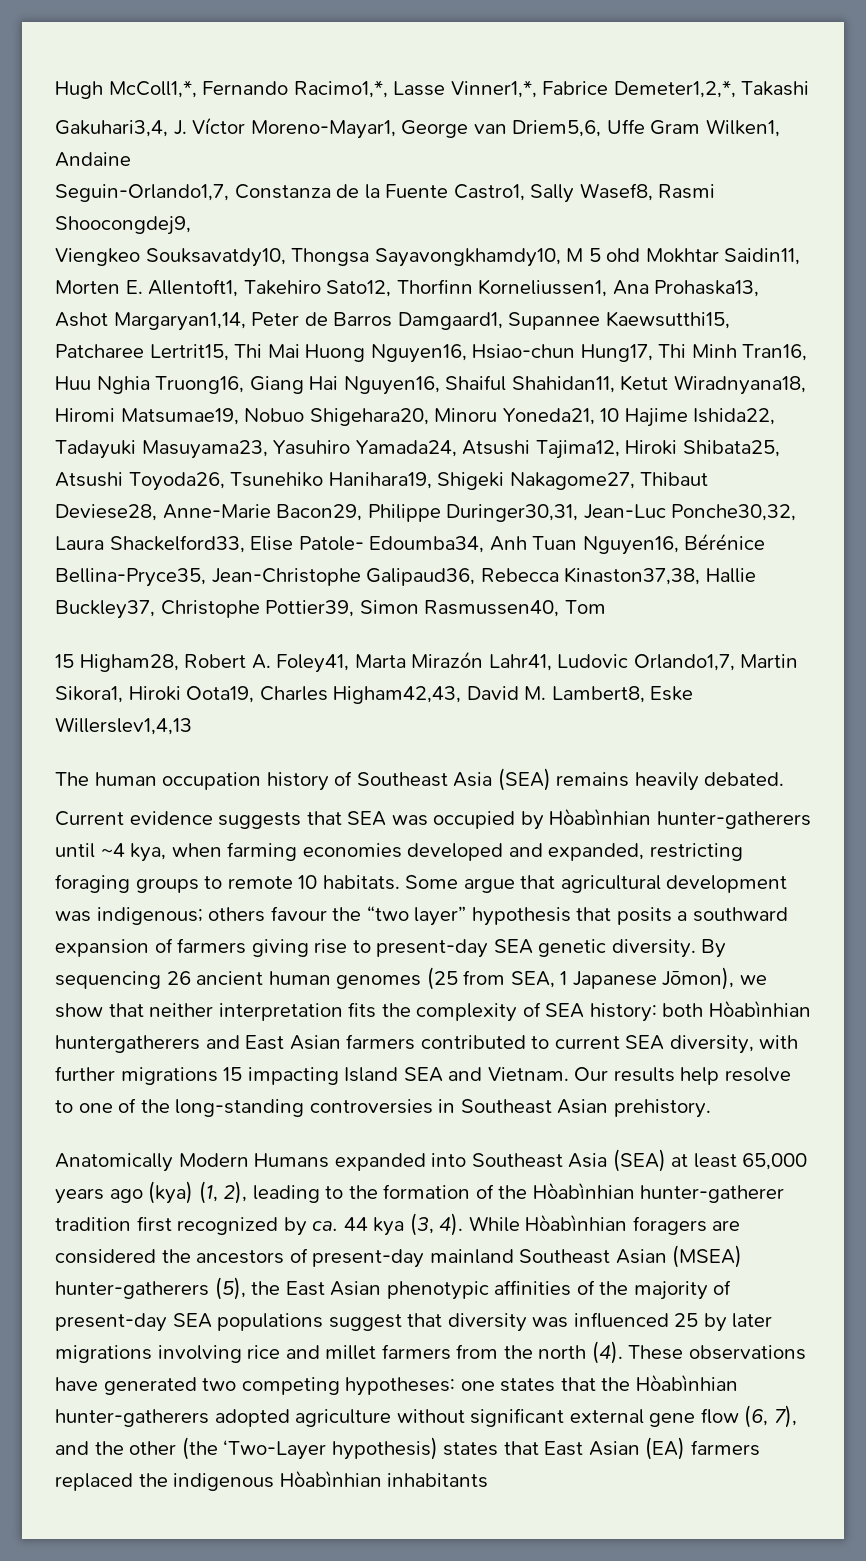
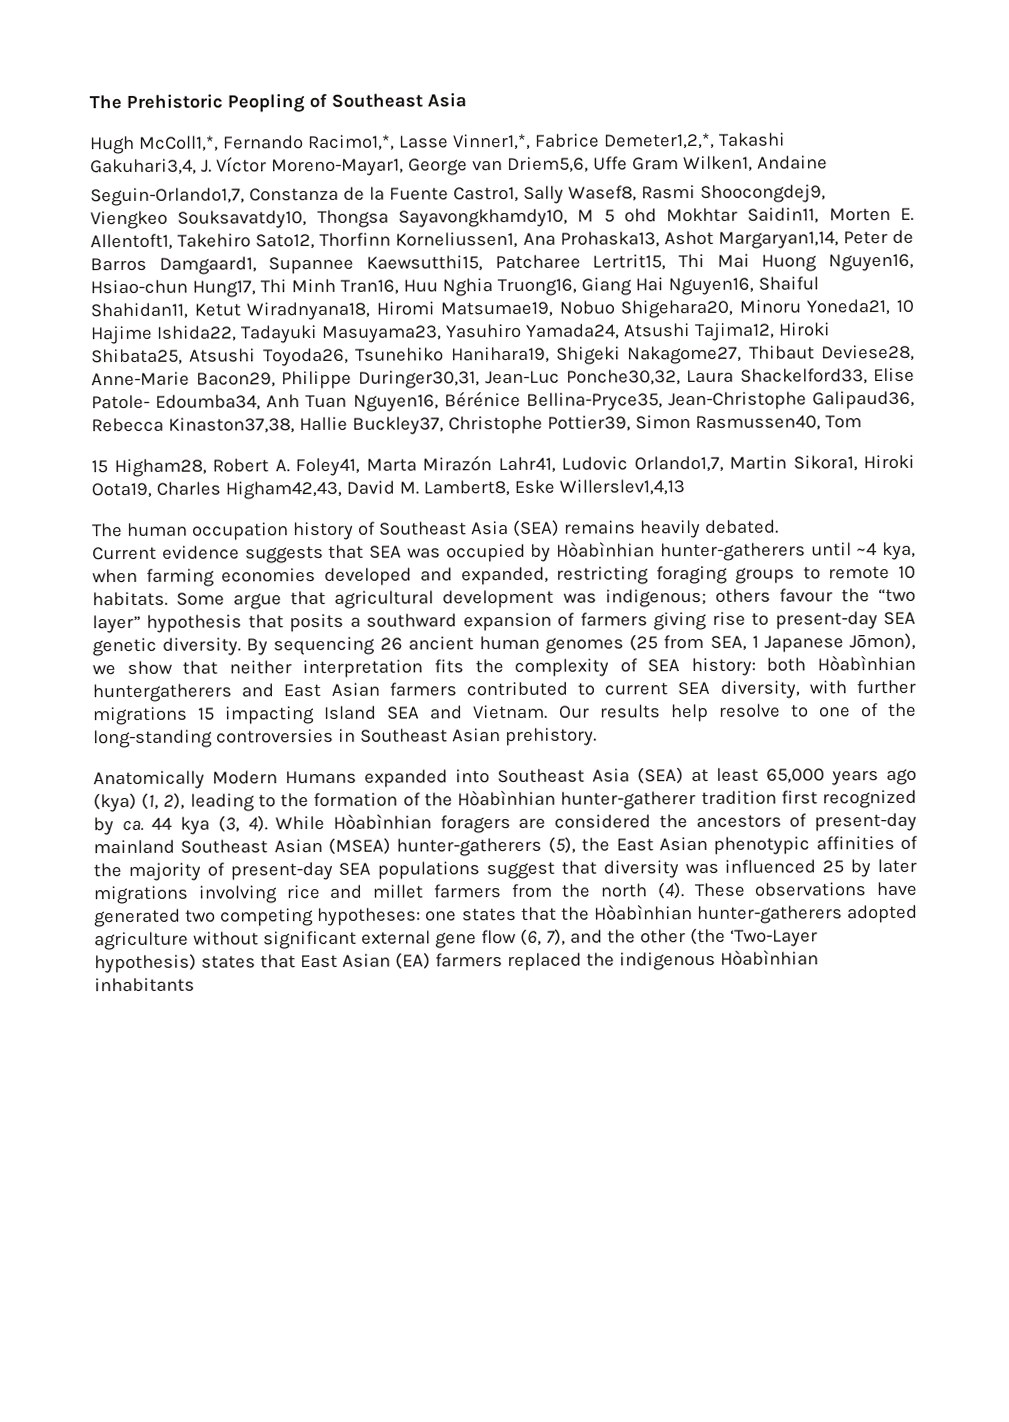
+ The Prehistoric Peopling of Southeast Asia

